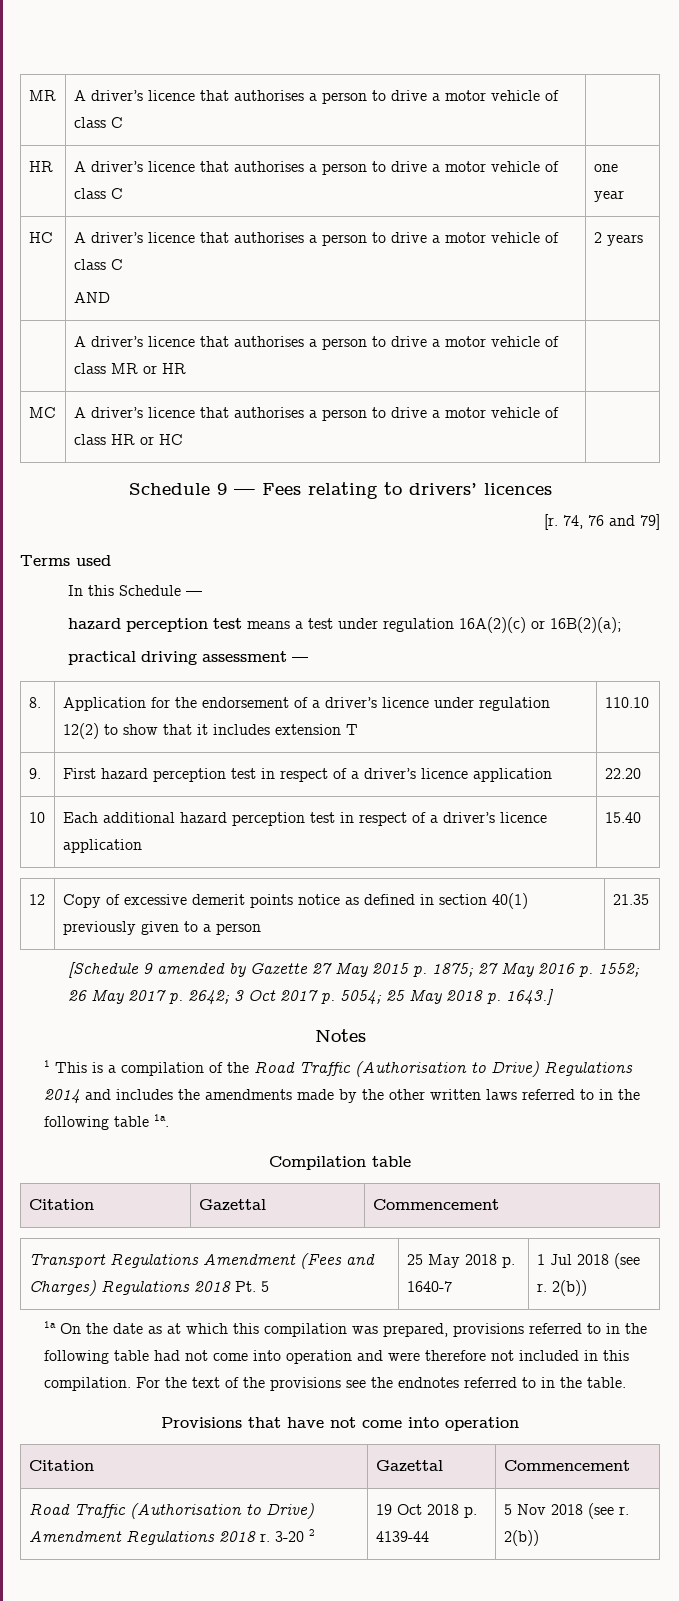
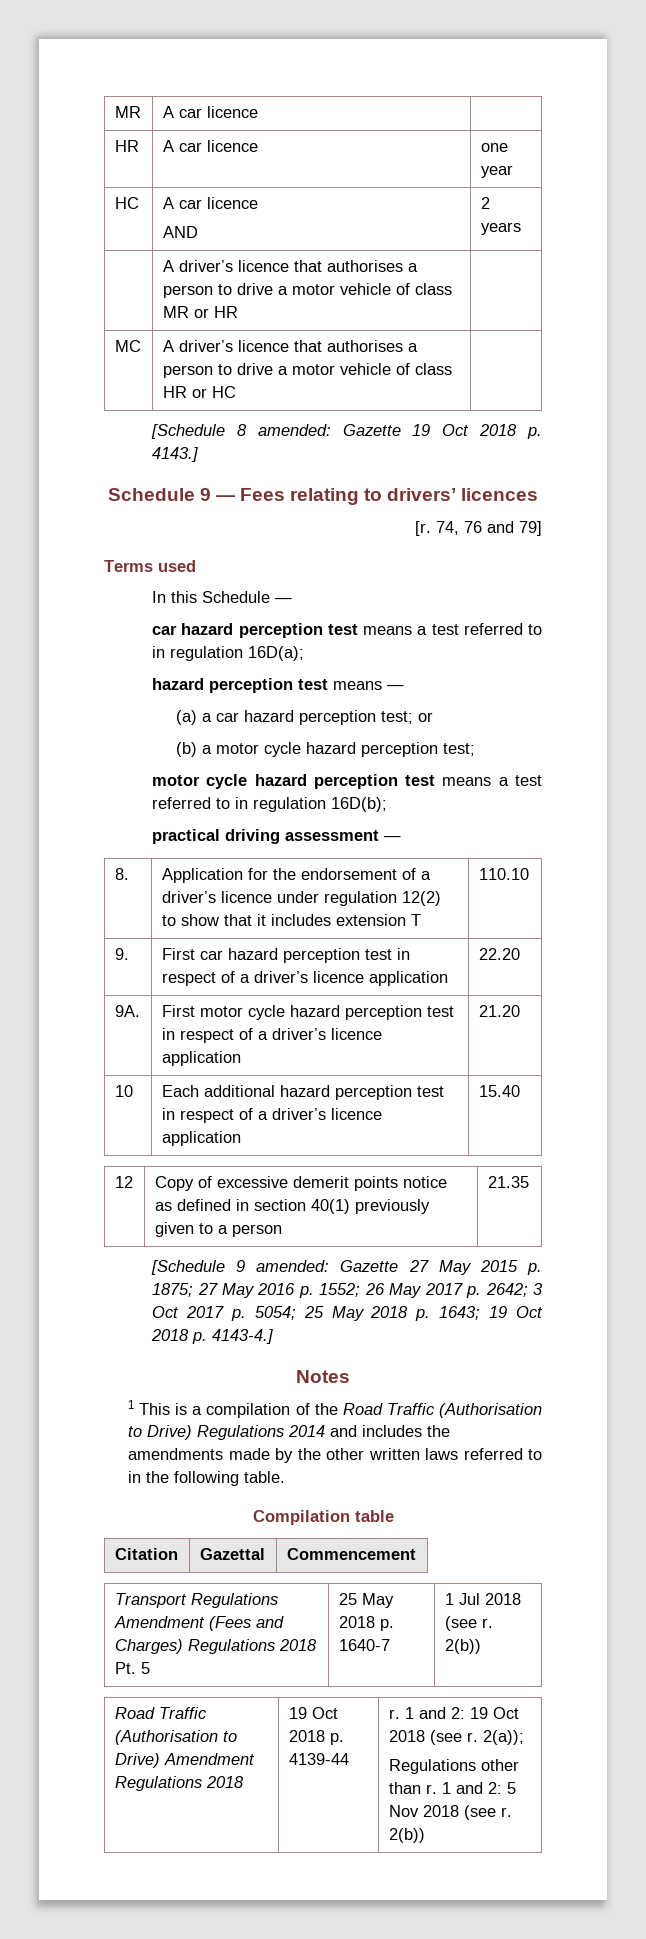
- MR | A driver’s licence that authorises a person to drive a motor vehicle of class C |
+ MR | A car licence |
- HR | A driver’s licence that authorises a person to drive a motor vehicle of class C | one year
+ HR | A car licence | one year
- HC | A driver’s licence that authorises a person to drive a motor vehicle of class C
+ HC | A car licence
+ [Schedule 8 amended: Gazette 19 Oct 2018 p. 4143.]
- hazard perception test means a test under regulation 16A(2)(c) or 16B(2)(a);
+ car hazard perception test means a test referred to in regulation 16D(a);
+ hazard perception test means —
+ (a) a car hazard perception test; or
+ (b) a motor cycle hazard perception test;
+ motor cycle hazard perception test means a test referred to in regulation 16D(b);
- 9. | First hazard perception test in respect of a driver’s licence application | 22.20
+ 9. | First car hazard perception test in respect of a driver’s licence application | 22.20
+ 9A. | First motor cycle hazard perception test in respect of a driver’s licence application | 21.20
- [Schedule 9 amended by Gazette 27 May 2015 p. 1875; 27 May 2016 p. 1552; 26 May 2017 p. 2642; 3 Oct 2017 p. 5054; 25 May 2018 p. 1643.]
+ [Schedule 9 amended: Gazette 27 May 2015 p. 1875; 27 May 2016 p. 1552; 26 May 2017 p. 2642; 3 Oct 2017 p. 5054; 25 May 2018 p. 1643; 19 Oct 2018 p. 4143-4.]
- 1 This is a compilation of the Road Traffic (Authorisation to Drive) Regulations 2014 and includes the amendments made by the other written laws referred to in the following table 1a.
+ 1 This is a compilation of the Road Traffic (Authorisation to Drive) Regulations 2014 and includes the amendments made by the other written laws referred to in the following table.
- 1a On the date as at which this compilation was prepared, provisions referred to in the following table had not come into operation and were therefore not included in this compilation. For the text of the provisions see the endnotes referred to in the table.
- Provisions that have not come into operation
- Citation | Gazettal | Commencement
- Road Traffic (Authorisation to Drive) Amendment Regulations 2018 r. 3-20 2 | 19 Oct 2018 p. 4139-44 | 5 Nov 2018 (see r. 2(b))
+ Road Traffic (Authorisation to Drive) Amendment Regulations 2018 | 19 Oct 2018 p. 4139-44 | r. 1 and 2: 19 Oct 2018 (see r. 2(a));
+ Regulations other than r. 1 and 2: 5 Nov 2018 (see r. 2(b))

